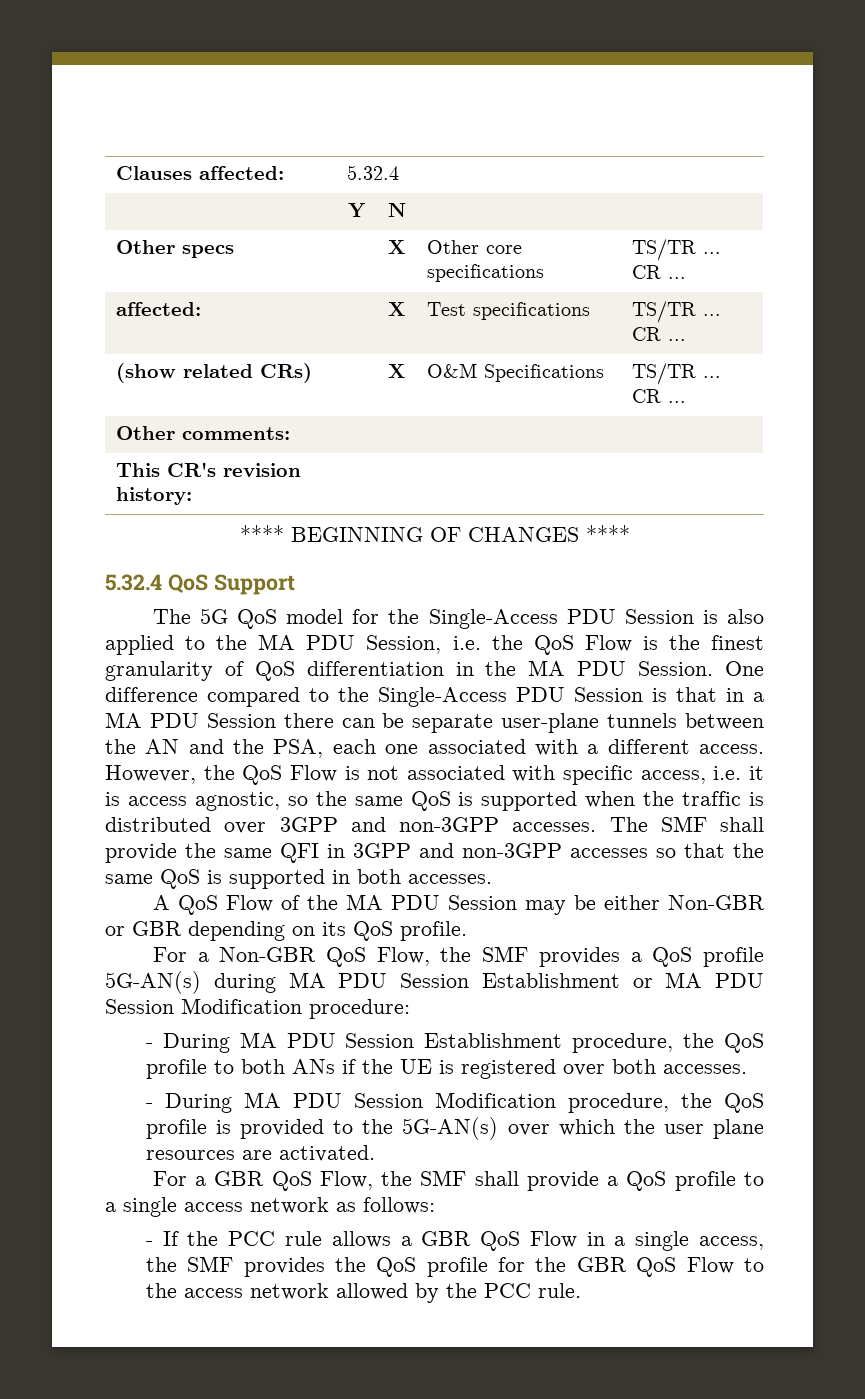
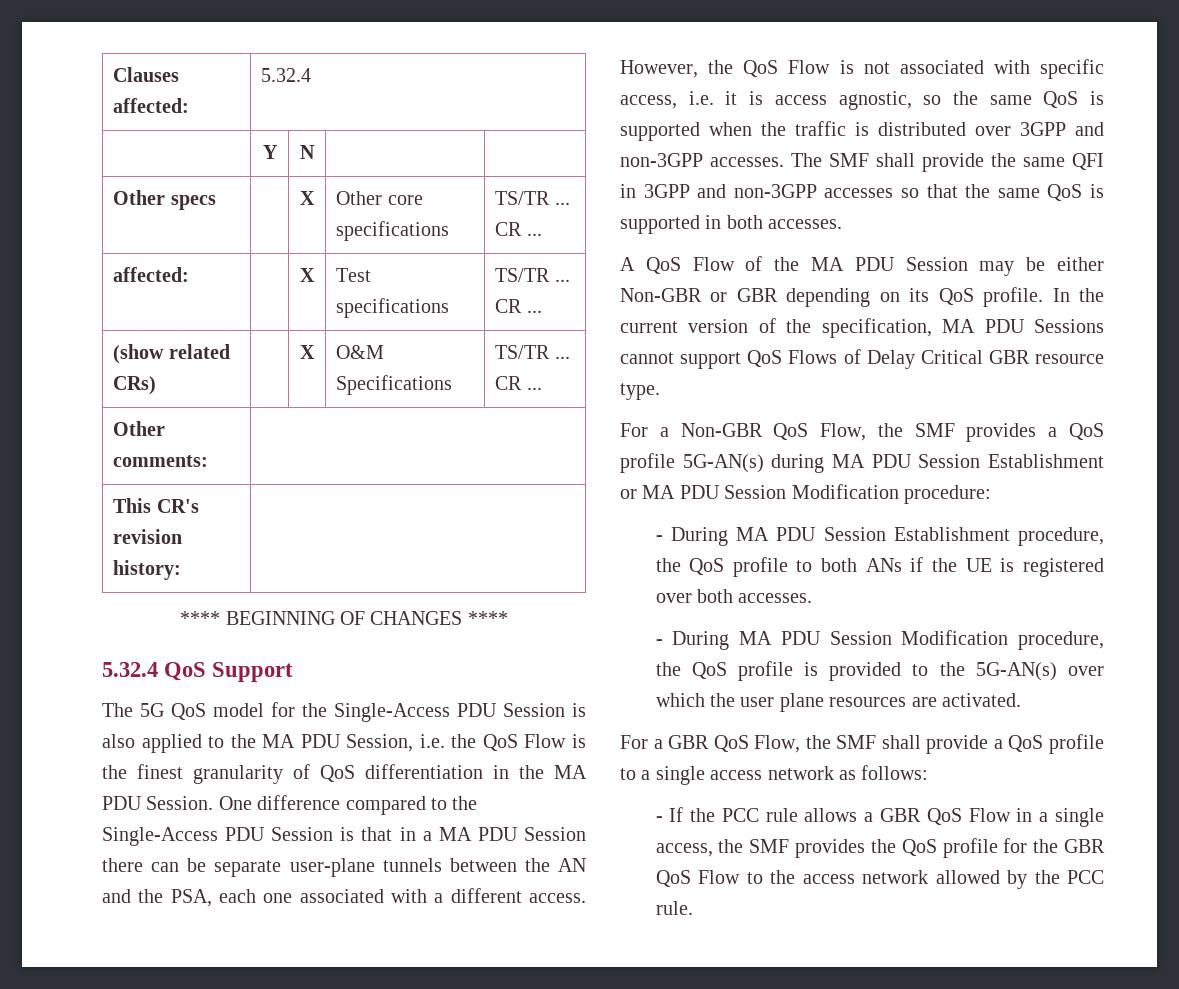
+ In the current version of the specification, MA PDU Sessions cannot support QoS Flows of Delay Critical GBR resource type.

